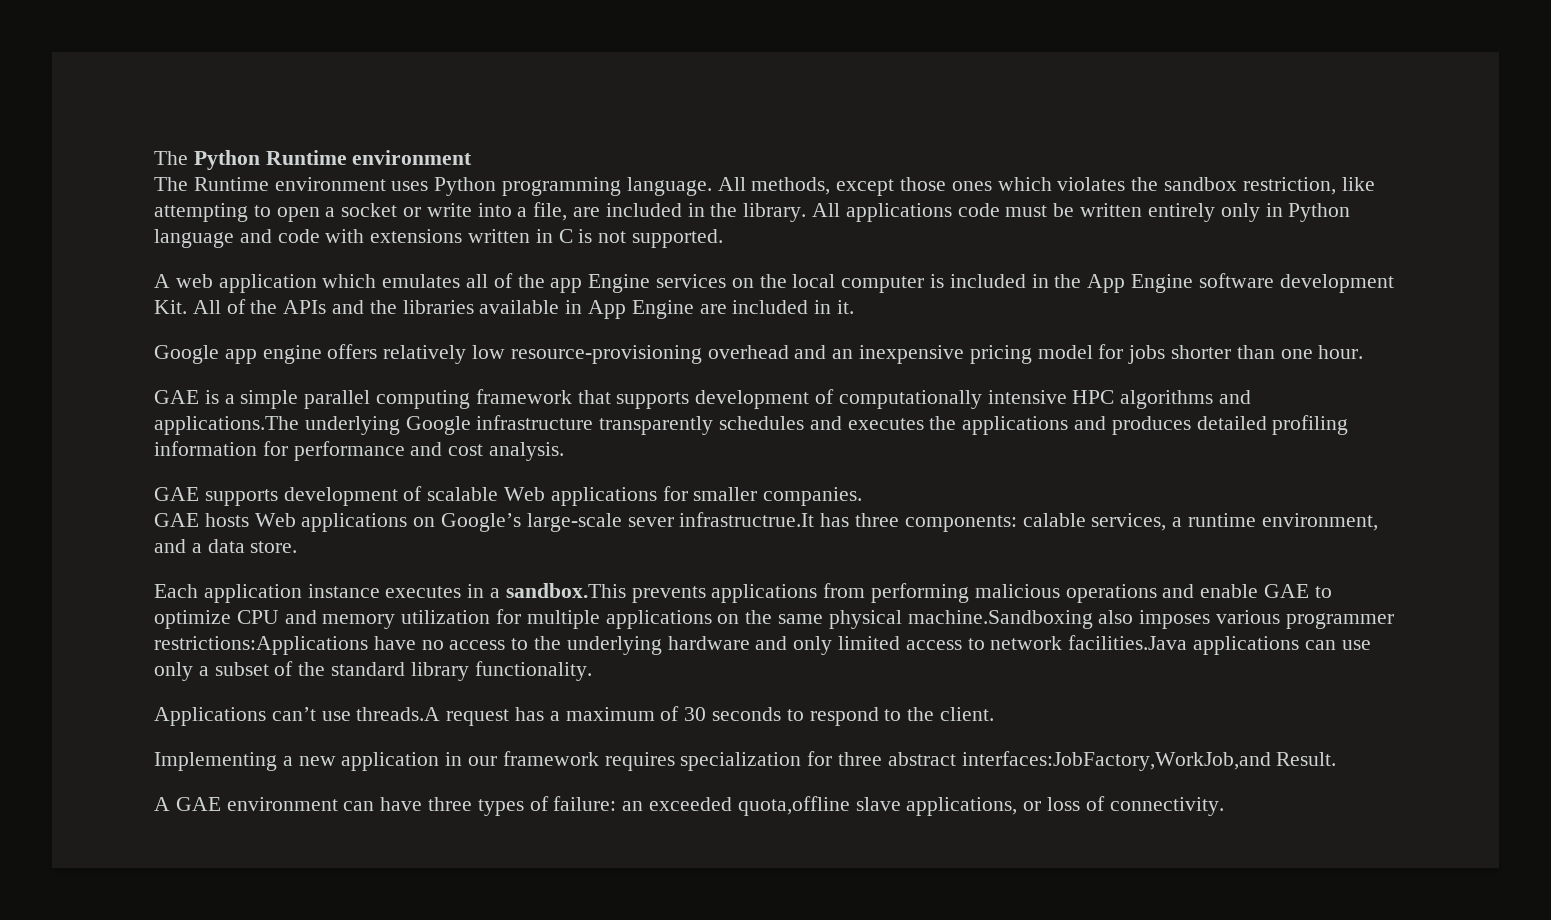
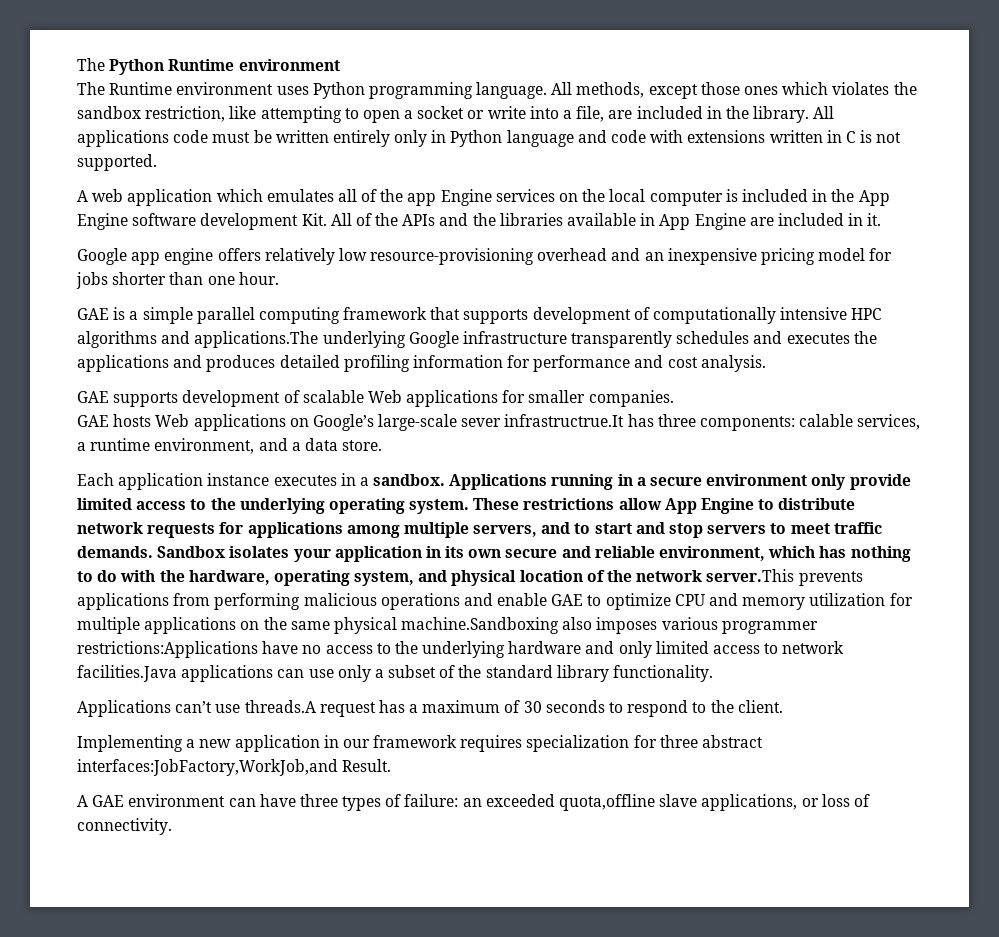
- Each application instance executes in a sandbox.This prevents applications from performing malicious operations and enable GAE to optimize CPU and memory utilization for multiple applications on the same physical machine.Sandboxing also imposes various programmer restrictions:Applications have no access to the underlying hardware and only limited access to network facilities.Java applications can use only a subset of the standard library functionality.
+ Each application instance executes in a sandbox. Applications running in a secure environment only provide limited access to the underlying operating system. These restrictions allow App Engine to distribute network requests for applications among multiple servers, and to start and stop servers to meet traffic demands. Sandbox isolates your application in its own secure and reliable environment, which has nothing to do with the hardware, operating system, and physical location of the network server.This prevents applications from performing malicious operations and enable GAE to optimize CPU and memory utilization for multiple applications on the same physical machine.Sandboxing also imposes various programmer restrictions:Applications have no access to the underlying hardware and only limited access to network facilities.Java applications can use only a subset of the standard library functionality.

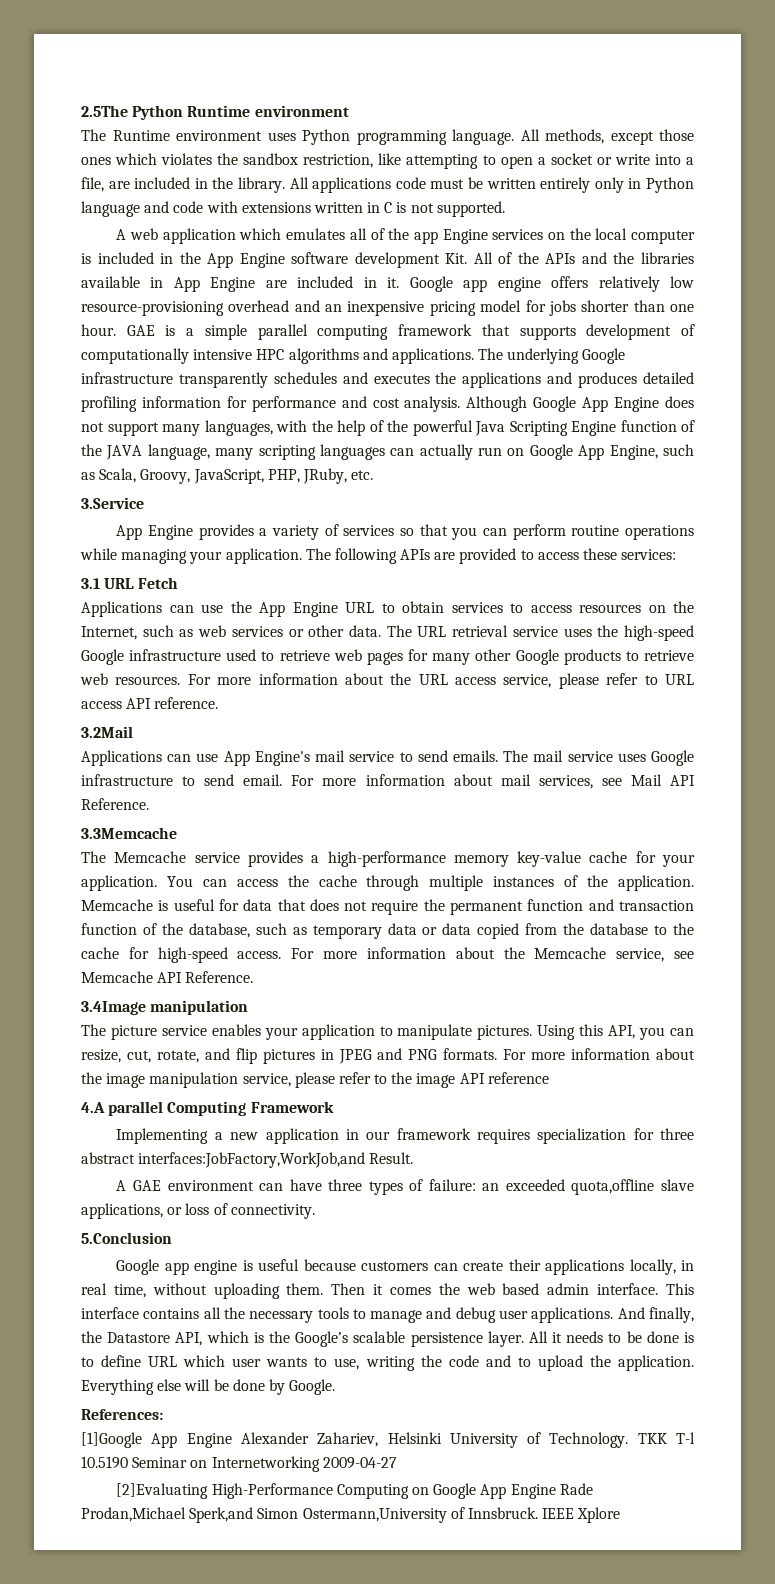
- The Python Runtime environment
+ 2.5The Python Runtime environment
- A web application which emulates all of the app Engine services on the local computer is included in the App Engine software development Kit. All of the APIs and the libraries available in App Engine are included in it.
- Google app engine offers relatively low resource-provisioning overhead and an inexpensive pricing model for jobs shorter than one hour.
- GAE is a simple parallel computing framework that supports development of computationally intensive HPC algorithms and applications.The underlying Google infrastructure transparently schedules and executes the applications and produces detailed profiling information for performance and cost analysis.
- GAE supports development of scalable Web applications for smaller companies.
- GAE hosts Web applications on Google’s large-scale sever infrastructrue.It has three components: calable services, a runtime environment, and a data store.
- Each application instance executes in a sandbox. Applications running in a secure environment only provide limited access to the underlying operating system. These restrictions allow App Engine to distribute network requests for applications among multiple servers, and to start and stop servers to meet traffic demands. Sandbox isolates your application in its own secure and reliable environment, which has nothing to do with the hardware, operating system, and physical location of the network server.This prevents applications from performing malicious operations and enable GAE to optimize CPU and memory utilization for multiple applications on the same physical machine.Sandboxing also imposes various programmer restrictions:Applications have no access to the underlying hardware and only limited access to network facilities.Java applications can use only a subset of the standard library functionality.
- Applications can’t use threads.A request has a maximum of 30 seconds to respond to the client.
+ A web application which emulates all of the app Engine services on the local computer is included in the App Engine software development Kit. All of the APIs and the libraries available in App Engine are included in it. Google app engine offers relatively low resource-provisioning overhead and an inexpensive pricing model for jobs shorter than one hour. GAE is a simple parallel computing framework that supports development of computationally intensive HPC algorithms and applications. The underlying Google infrastructure transparently schedules and executes the applications and produces detailed profiling information for performance and cost analysis. Although Google App Engine does not support many languages, with the help of the powerful Java Scripting Engine function of the JAVA language, many scripting languages can actually run on Google App Engine, such as Scala, Groovy, JavaScript, PHP, JRuby, etc.
+ 3.Service
+ App Engine provides a variety of services so that you can perform routine operations while managing your application. The following APIs are provided to access these services:
+ 3.1 URL Fetch
+ Applications can use the App Engine URL to obtain services to access resources on the Internet, such as web services or other data. The URL retrieval service uses the high-speed Google infrastructure used to retrieve web pages for many other Google products to retrieve web resources. For more information about the URL access service, please refer to URL access API reference.
+ 3.2Mail
+ Applications can use App Engine's mail service to send emails. The mail service uses Google infrastructure to send email. For more information about mail services, see Mail API Reference.
+ 3.3Memcache
+ The Memcache service provides a high-performance memory key-value cache for your application. You can access the cache through multiple instances of the application. Memcache is useful for data that does not require the permanent function and transaction function of the database, such as temporary data or data copied from the database to the cache for high-speed access. For more information about the Memcache service, see Memcache API Reference.
+ 3.4Image manipulation
+ The picture service enables your application to manipulate pictures. Using this API, you can resize, cut, rotate, and flip pictures in JPEG and PNG formats. For more information about the image manipulation service, please refer to the image API reference
+ 4.A parallel Computing Framework
+ 5.Conclusion
+ Google app engine is useful because customers can create their applications locally, in real time, without uploading them. Then it comes the web based admin interface. This interface contains all the necessary tools to manage and debug user applications. And finally, the Datastore API, which is the Google’s scalable persistence layer. All it needs to be done is to define URL which user wants to use, writing the code and to upload the application. Everything else will be done by Google.
+ References:
+ [1]Google App Engine Alexander Zahariev, Helsinki University of Technology. TKK T-l 10.5190 Seminar on Internetworking 2009-04-27
+ [2]Evaluating High-Performance Computing on Google App Engine Rade Prodan,Michael Sperk,and Simon Ostermann,University of Innsbruck. IEEE Xplore

